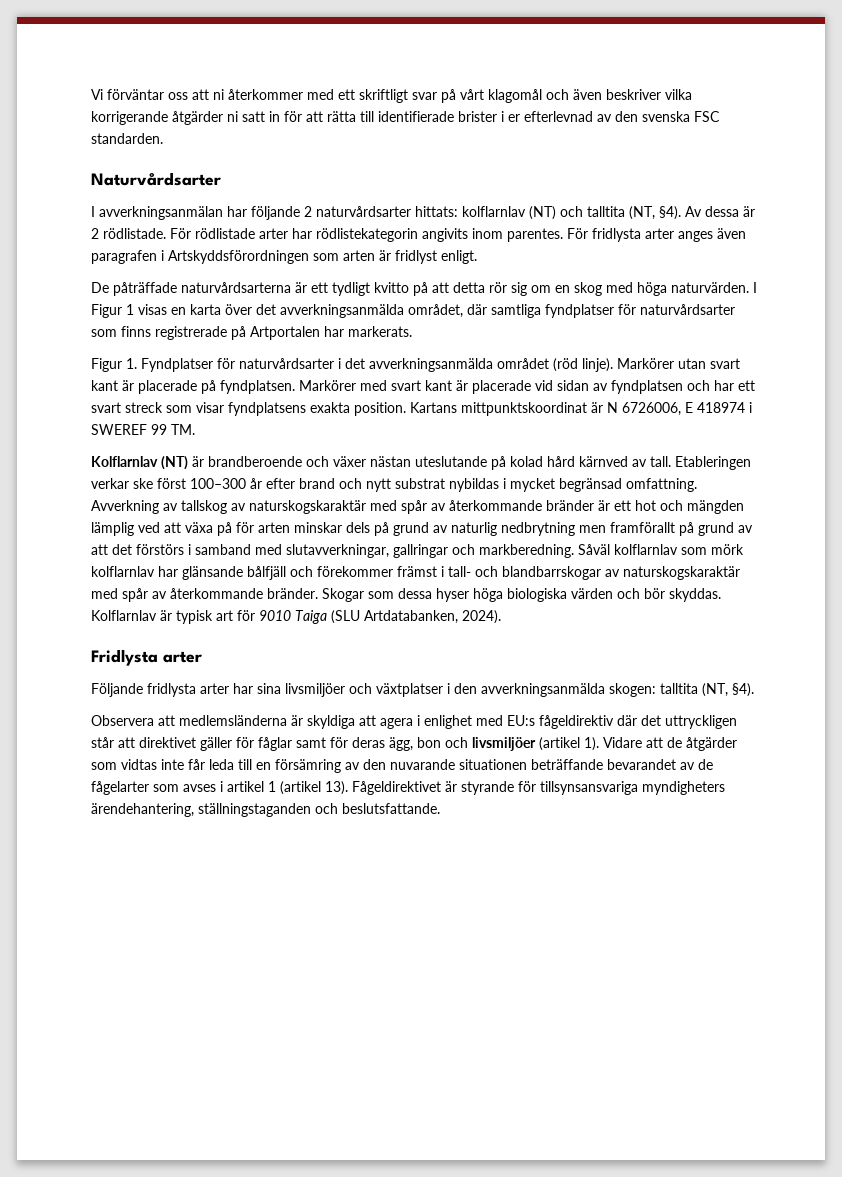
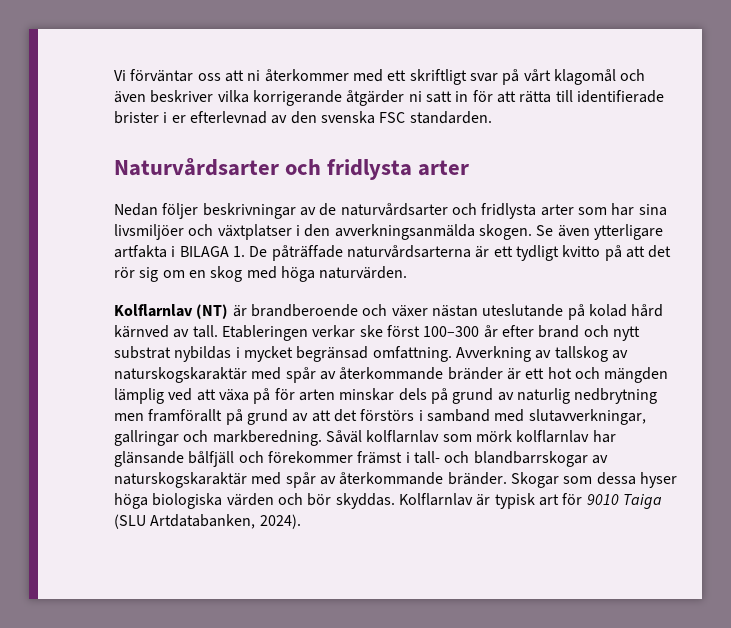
- Naturvårdsarter
- I avverkningsanmälan har följande 2 naturvårdsarter hittats: kolflarnlav (NT) och talltita (NT, §4). Av dessa är 2 rödlistade. För rödlistade arter har rödlistekategorin angivits inom parentes. För fridlysta arter anges även paragrafen i Artskyddsförordningen som arten är fridlyst enligt.
- De påträffade naturvårdsarterna är ett tydligt kvitto på att detta rör sig om en skog med höga naturvärden. I Figur 1 visas en karta över det avverkningsanmälda området, där samtliga fyndplatser för naturvårdsarter som finns registrerade på Artportalen har markerats.
- Figur 1. Fyndplatser för naturvårdsarter i det avverkningsanmälda området (röd linje). Markörer utan svart kant är placerade på fyndplatsen. Markörer med svart kant är placerade vid sidan av fyndplatsen och har ett svart streck som visar fyndplatsens exakta position. Kartans mittpunktskoordinat är N 6726006, E 418974 i SWEREF 99 TM.
+ Naturvårdsarter och fridlysta arter
+ Nedan följer beskrivningar av de naturvårdsarter och fridlysta arter som har sina livsmiljöer och växtplatser i den avverkningsanmälda skogen. Se även ytterligare artfakta i BILAGA 1. De påträffade naturvårdsarterna är ett tydligt kvitto på att det rör sig om en skog med höga naturvärden.
- Fridlysta arter
- Följande fridlysta arter har sina livsmiljöer och växtplatser i den avverkningsanmälda skogen: talltita (NT, §4).
- Observera att medlemsländerna är skyldiga att agera i enlighet med EU:s fågeldirektiv där det uttryckligen står att direktivet gäller för fåglar samt för deras ägg, bon och livsmiljöer (artikel 1). Vidare att de åtgärder som vidtas inte får leda till en försämring av den nuvarande situationen beträffande bevarandet av de fågelarter som avses i artikel 1 (artikel 13). Fågeldirektivet är styrande för tillsynsansvariga myndigheters ärendehantering, ställningstaganden och beslutsfattande.

